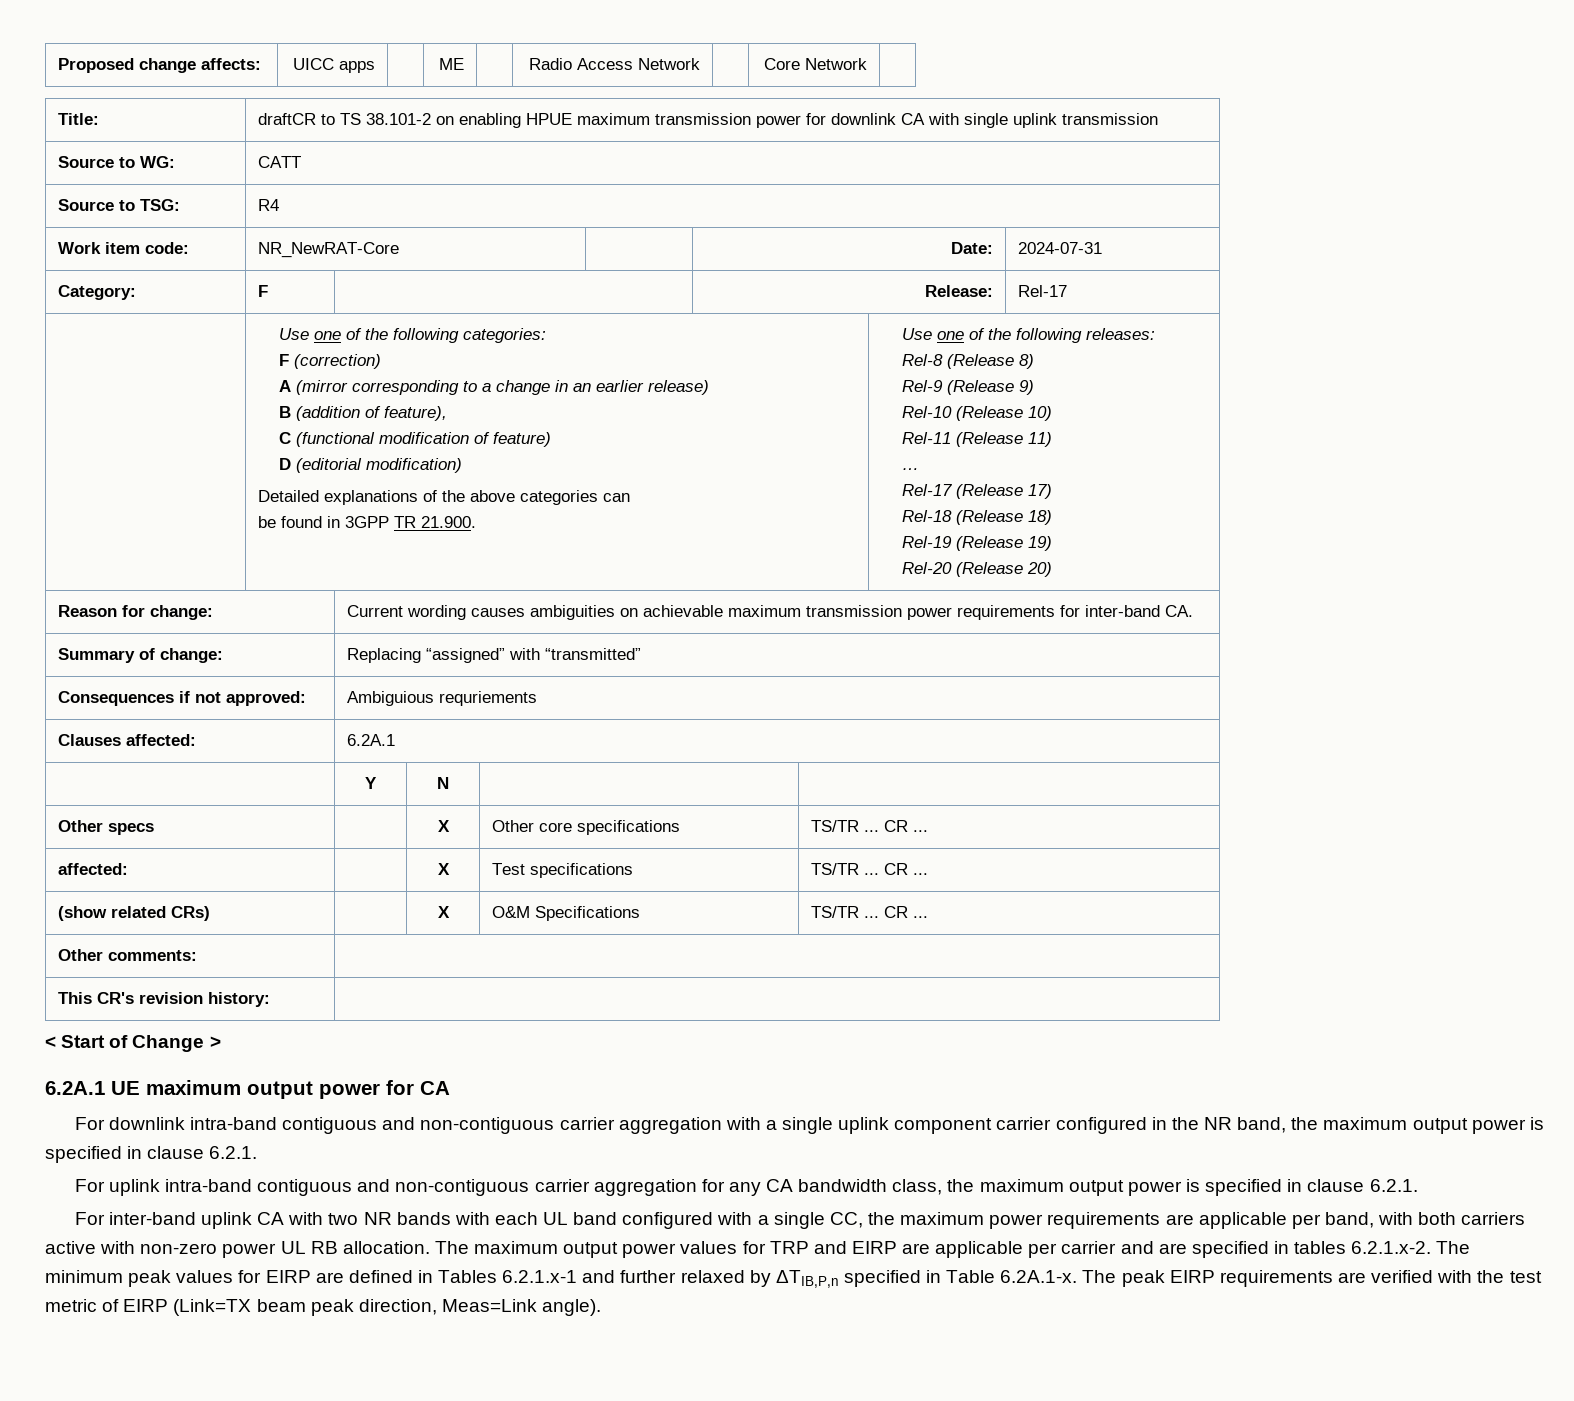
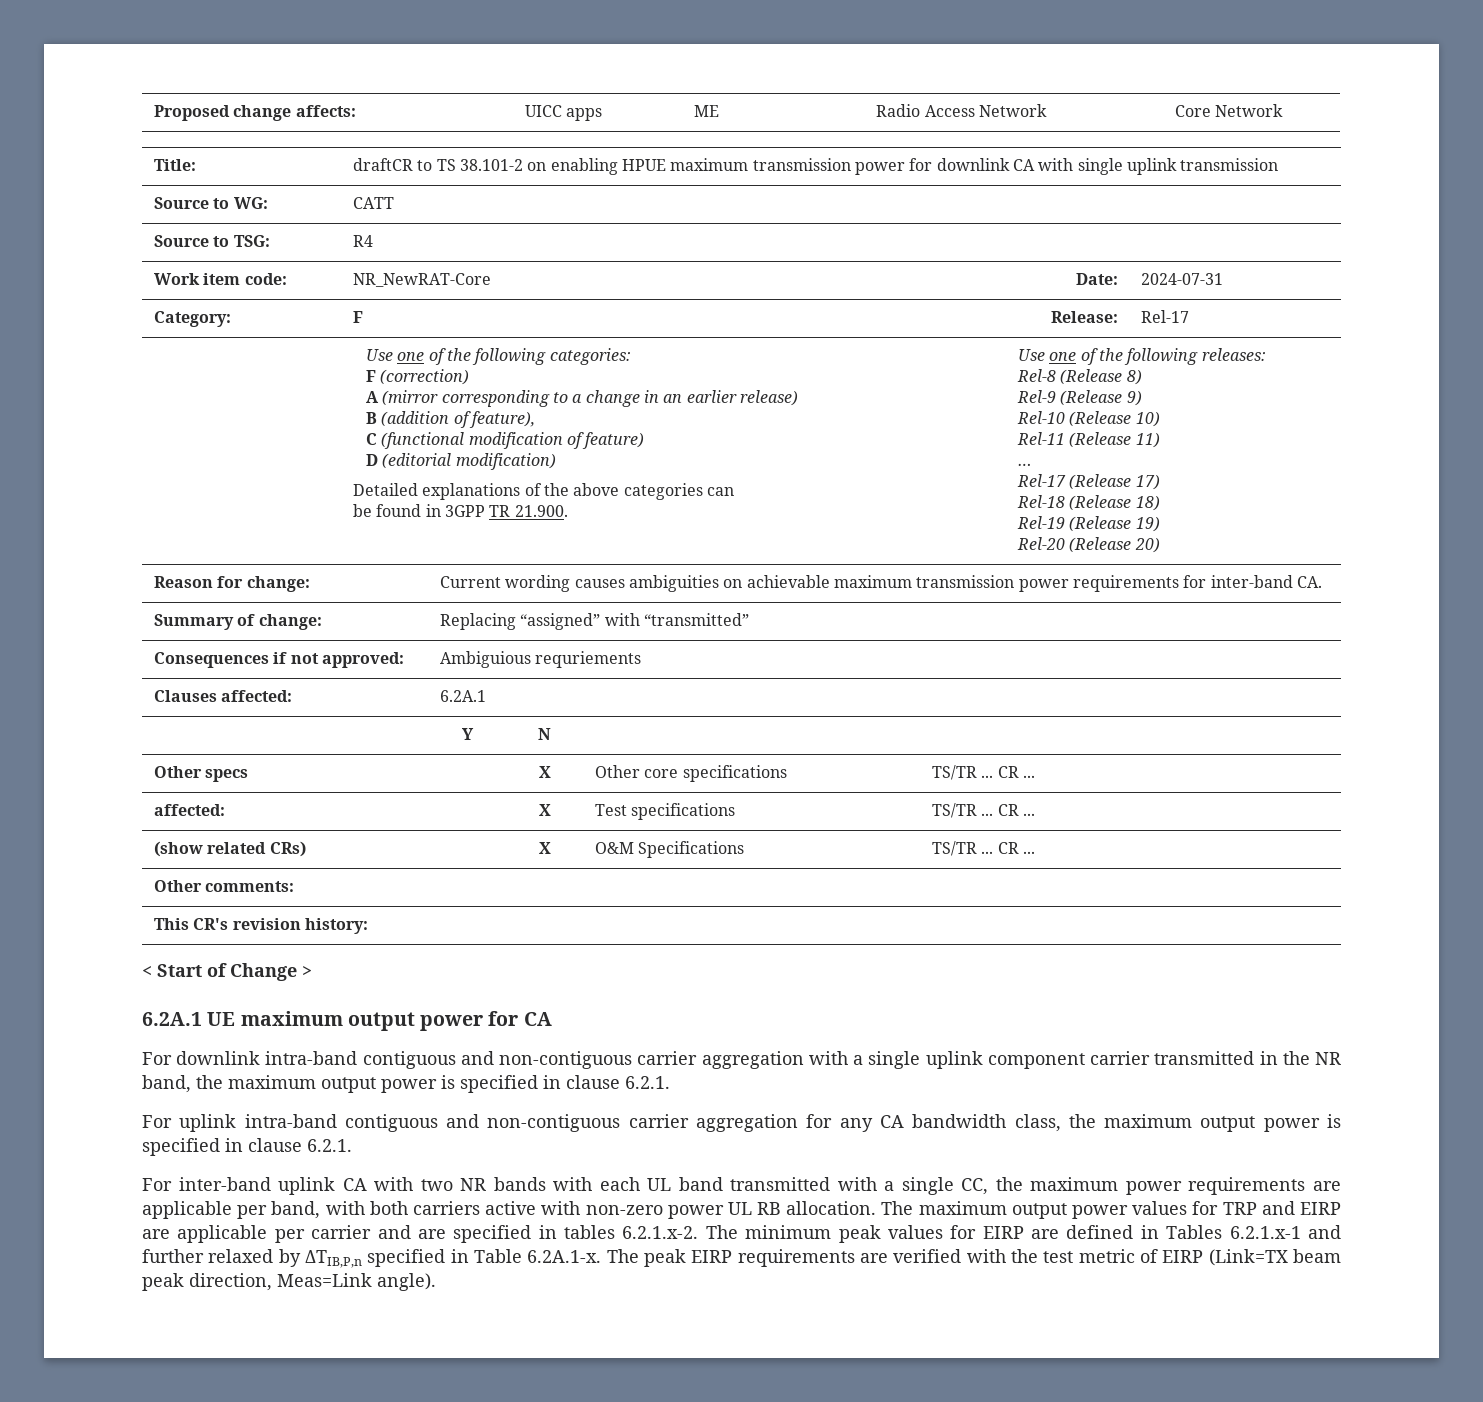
- For downlink intra-band contiguous and non-contiguous carrier aggregation with a single uplink component carrier configured in the NR band, the maximum output power is specified in clause 6.2.1.
+ For downlink intra-band contiguous and non-contiguous carrier aggregation with a single uplink component carrier transmitted in the NR band, the maximum output power is specified in clause 6.2.1.
- For inter-band uplink CA with two NR bands with each UL band configured with a single CC, the maximum power requirements are applicable per band, with both carriers active with non-zero power UL RB allocation.
+ For inter-band uplink CA with two NR bands with each UL band transmitted with a single CC, the maximum power requirements are applicable per band, with both carriers active with non-zero power UL RB allocation.

